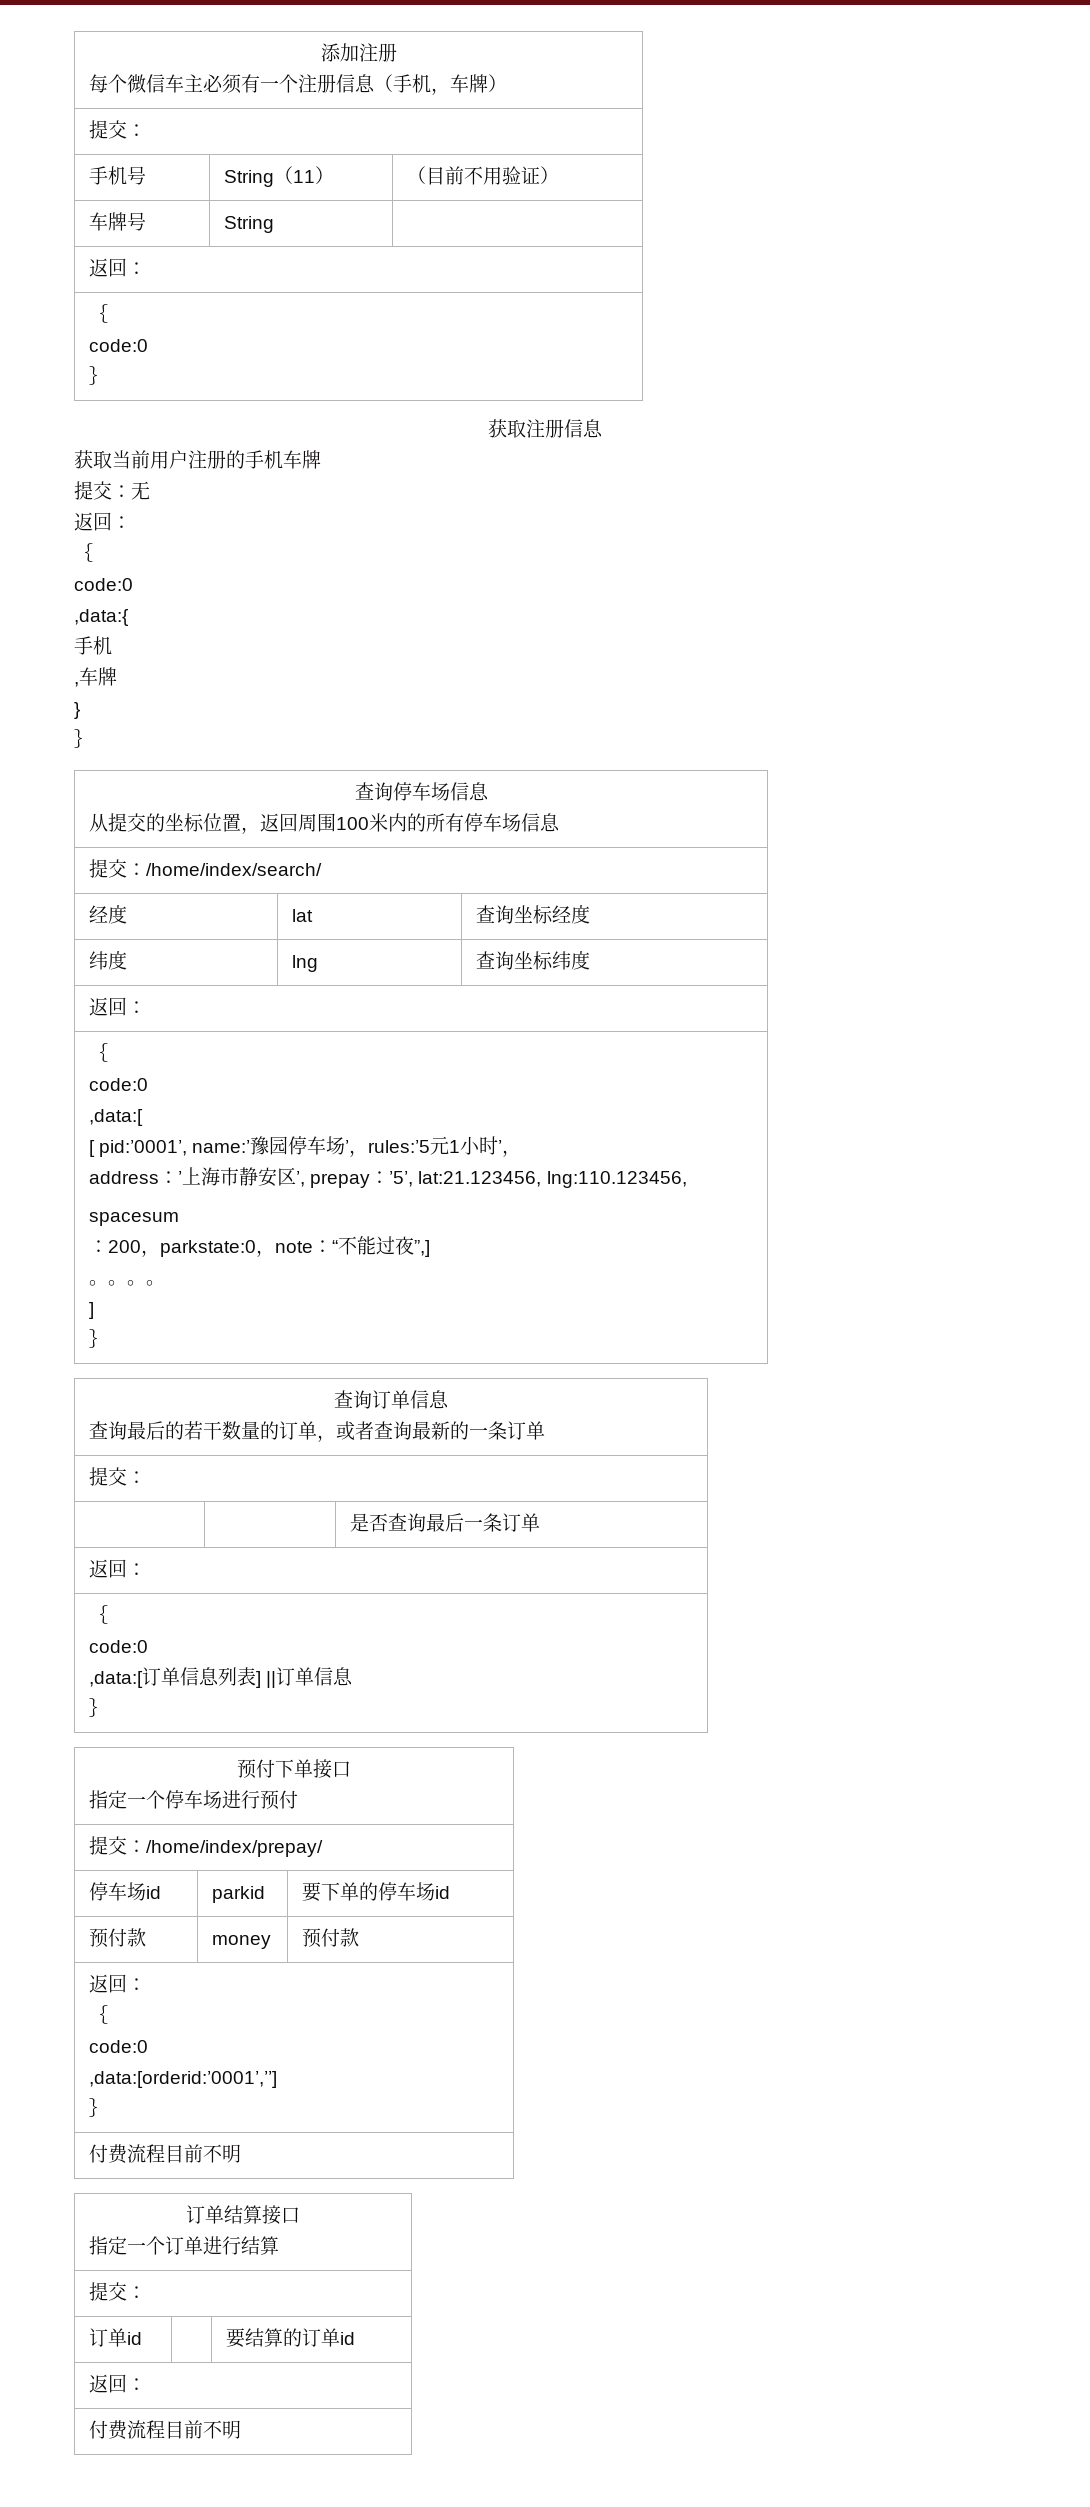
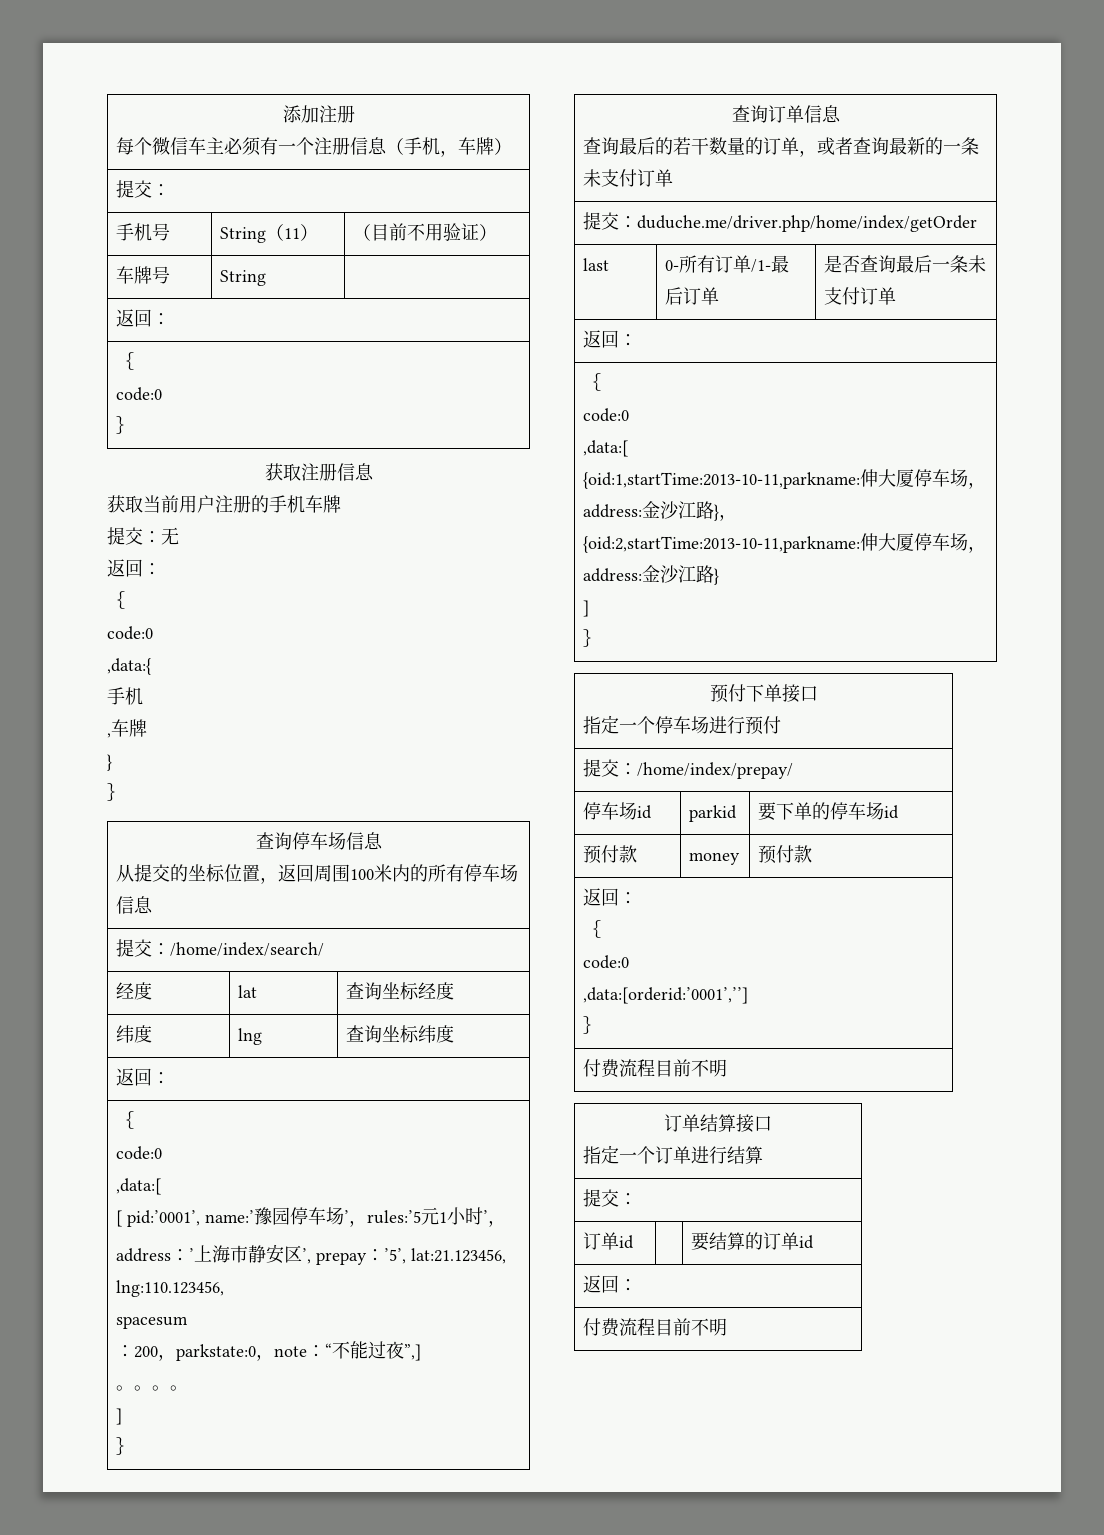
  查询订单信息
- 查询最后的若干数量的订单，或者查询最新的一条订单
- 提交：
- | | 是否查询最后一条订单
+ 查询最后的若干数量的订单，或者查询最新的一条未支付订单
+ 提交：duduche.me/driver.php/home/index/getOrder
+ last | 0-所有订单/1-最后订单 | 是否查询最后一条未支付订单
  返回：
  ｛
  code:0
- ,data:[订单信息列表] ||订单信息
+ ,data:[
+ {oid:1,startTime:2013-10-11,parkname:伸大厦停车场，address:金沙江路}，{oid:2,startTime:2013-10-11,parkname:伸大厦停车场，address:金沙江路}
+ ]

